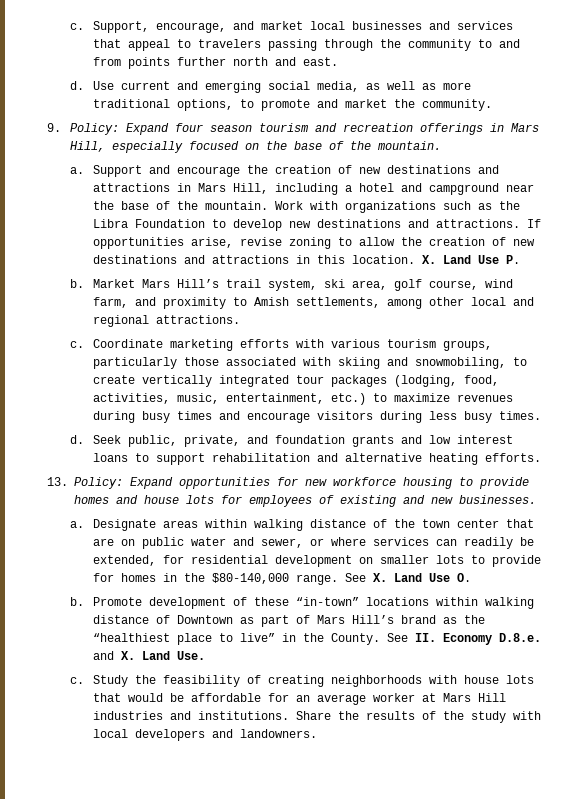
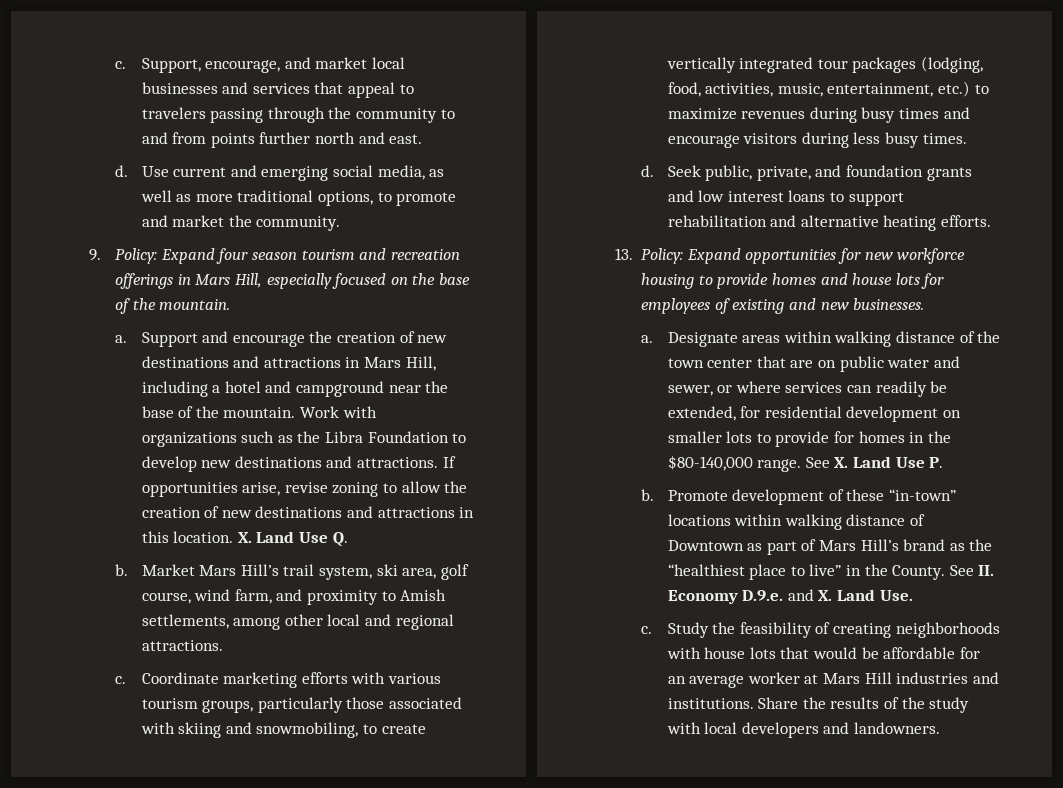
- X. Land Use P.
+ X. Land Use Q.
- See X. Land Use O.
+ See X. Land Use P.
- See II. Economy D.8.e. and X. Land Use.
+ See II. Economy D.9.e. and X. Land Use.

